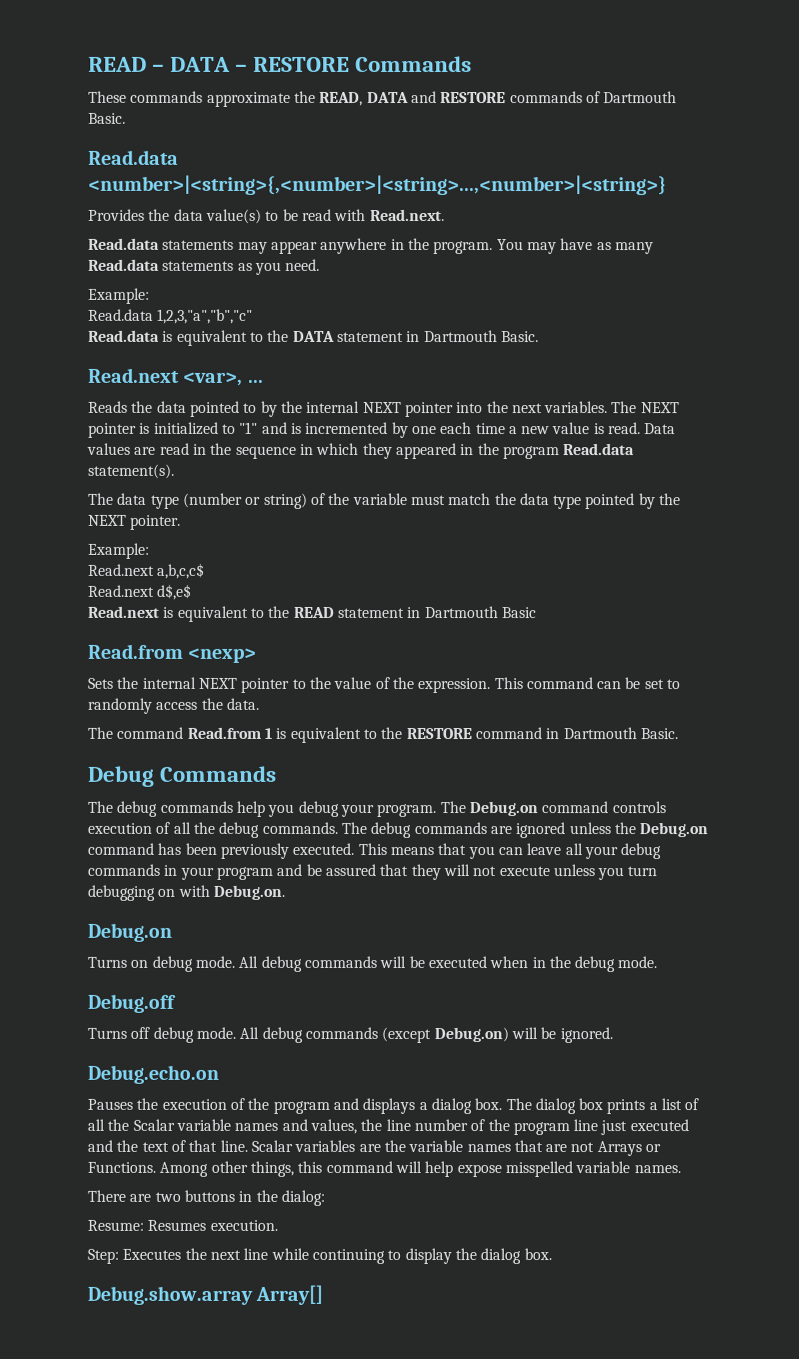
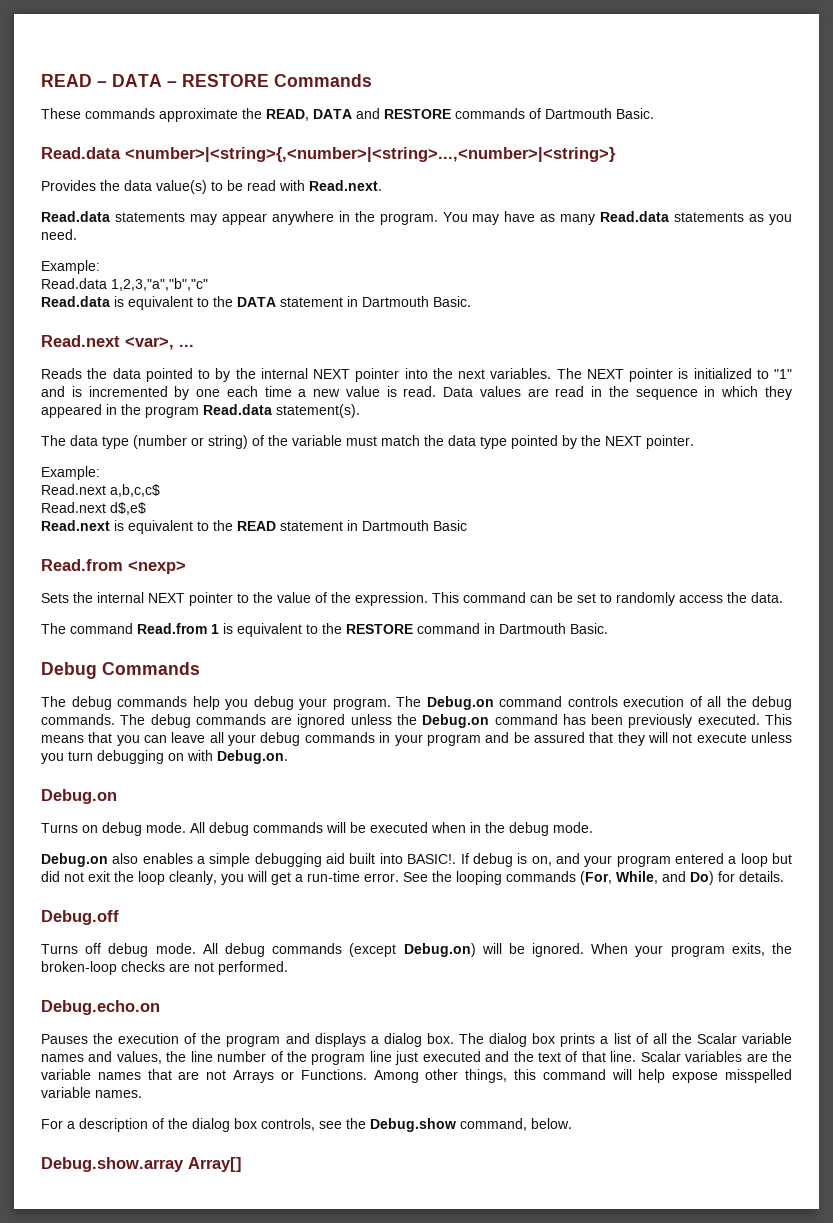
+ Debug.on also enables a simple debugging aid built into BASIC!. If debug is on, and your program entered a loop but did not exit the loop cleanly, you will get a run-time error. See the looping commands (For, While, and Do) for details.
+ When your program exits, the broken-loop checks are not performed.
- There are two buttons in the dialog:
- Resume: Resumes execution.
- Step: Executes the next line while continuing to display the dialog box.
+ For a description of the dialog box controls, see the Debug.show command, below.

